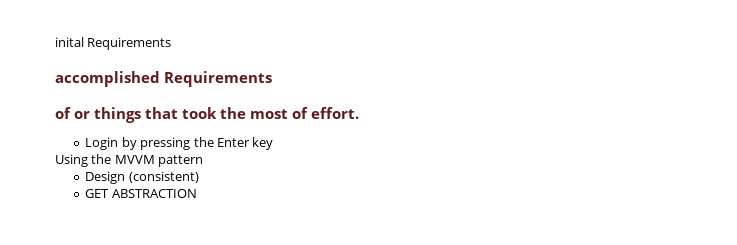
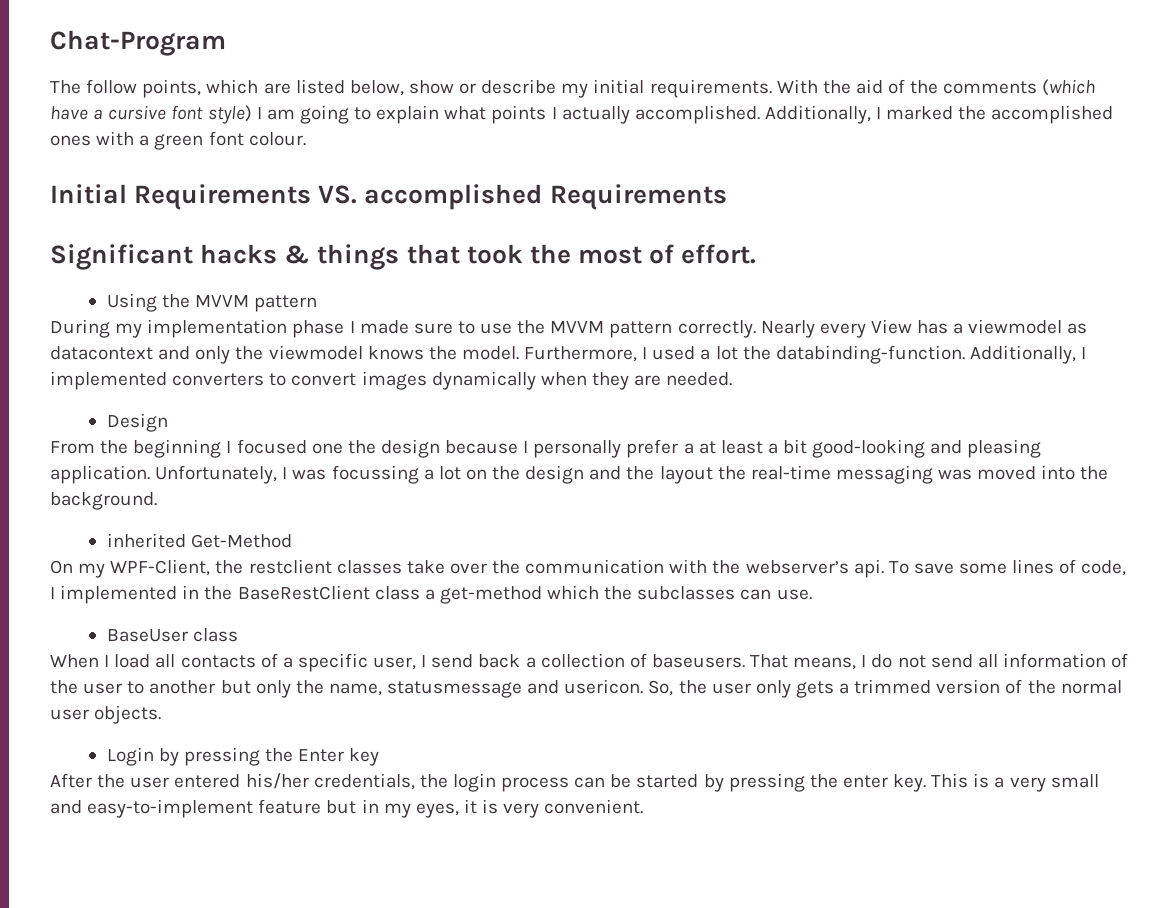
- inital Requirements
- accomplished Requirements
+ Chat-Program
+ The follow points, which are listed below, show or describe my initial requirements. With the aid of the comments (which have a cursive font style) I am going to explain what points I actually accomplished. Additionally, I marked the accomplished ones with a green font colour.
+ Initial Requirements VS. accomplished Requirements
- of or things that took the most of effort.
+ Significant hacks & things that took the most of effort.
+ Using the MVVM pattern
+ During my implementation phase I made sure to use the MVVM pattern correctly. Nearly every View has a viewmodel as datacontext and only the viewmodel knows the model. Furthermore, I used a lot the databinding-function. Additionally, I implemented converters to convert images dynamically when they are needed.
+ Design
+ From the beginning I focused one the design because I personally prefer a at least a bit good-looking and pleasing application. Unfortunately, I was focussing a lot on the design and the layout the real-time messaging was moved into the background.
+ inherited Get-Method
+ On my WPF-Client, the restclient classes take over the communication with the webserver’s api. To save some lines of code, I implemented in the BaseRestClient class a get-method which the subclasses can use.
+ BaseUser class
+ When I load all contacts of a specific user, I send back a collection of baseusers. That means, I do not send all information of the user to another but only the name, statusmessage and usericon. So, the user only gets a trimmed version of the normal user objects.
- Using the MVVM pattern
- Design (consistent)
- GET ABSTRACTION
+ After the user entered his/her credentials, the login process can be started by pressing the enter key. This is a very small and easy-to-implement feature but in my eyes, it is very convenient.

